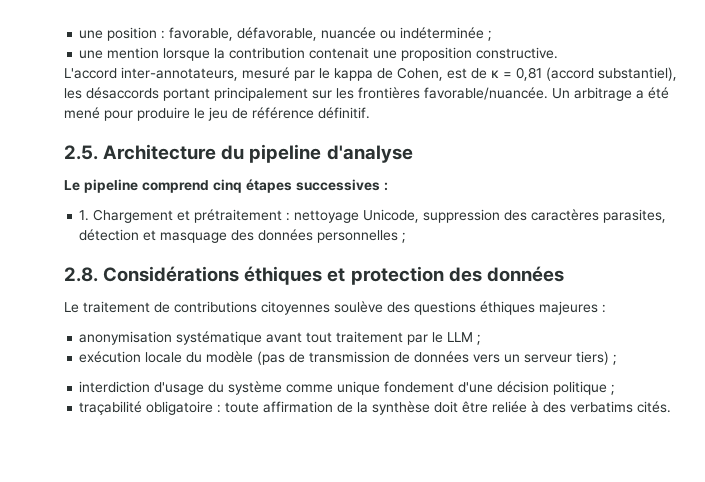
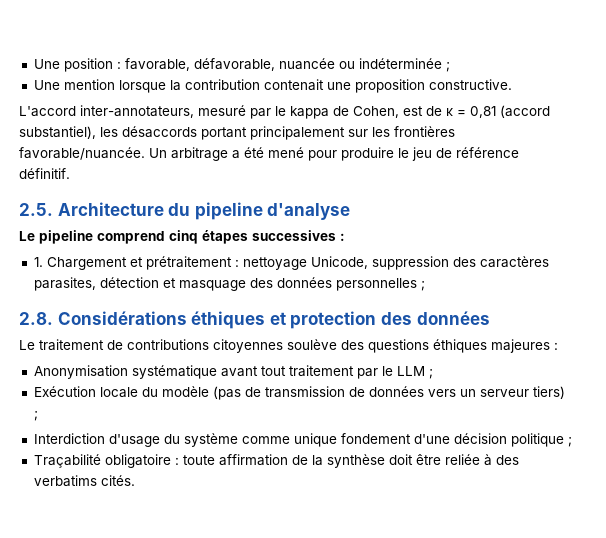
- une position : favorable, défavorable, nuancée ou indéterminée ;
+ Une position : favorable, défavorable, nuancée ou indéterminée ;
- une mention lorsque la contribution contenait une proposition constructive.
+ Une mention lorsque la contribution contenait une proposition constructive.
- anonymisation systématique avant tout traitement par le LLM ;
+ Anonymisation systématique avant tout traitement par le LLM ;
- exécution locale du modèle (pas de transmission de données vers un serveur tiers) ;
+ Exécution locale du modèle (pas de transmission de données vers un serveur tiers) ;
- interdiction d'usage du système comme unique fondement d'une décision politique ;
+ Interdiction d'usage du système comme unique fondement d'une décision politique ;
- traçabilité obligatoire : toute affirmation de la synthèse doit être reliée à des verbatims cités.
+ Traçabilité obligatoire : toute affirmation de la synthèse doit être reliée à des verbatims cités.

